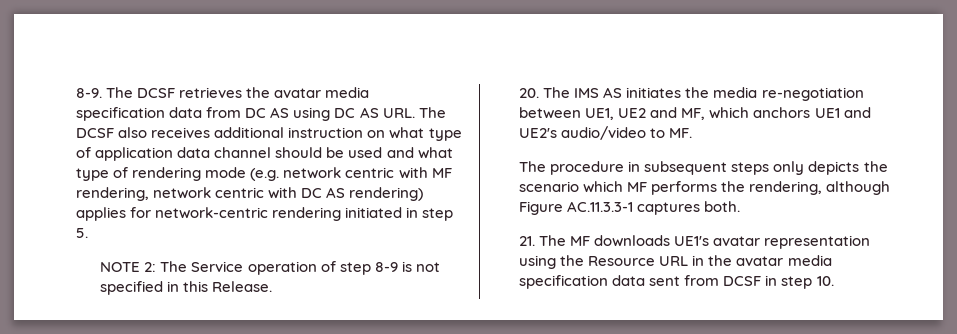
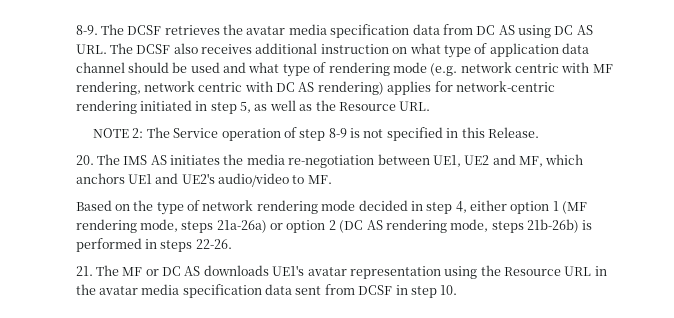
- The DCSF retrieves the avatar media specification data from DC AS using DC AS URL. The DCSF also receives additional instruction on what type of application data channel should be used and what type of rendering mode (e.g. network centric with MF rendering, network centric with DC AS rendering) applies for network-centric rendering initiated in step 5.
+ The DCSF retrieves the avatar media specification data from DC AS using DC AS URL. The DCSF also receives additional instruction on what type of application data channel should be used and what type of rendering mode (e.g. network centric with MF rendering, network centric with DC AS rendering) applies for network-centric rendering initiated in step 5, as well as the Resource URL.
- The procedure in subsequent steps only depicts the scenario which MF performs the rendering, although Figure AC.11.3.3-1 captures both.
+ Based on the type of network rendering mode decided in step 4, either option 1 (MF rendering mode, steps 21a-26a) or option 2 (DC AS rendering mode, steps 21b-26b) is performed in steps 22-26.
- 21. The MF downloads UE1's avatar representation using the Resource URL in the avatar media specification data sent from DCSF in step 10.
+ 21. The MF or DC AS downloads UE1's avatar representation using the Resource URL in the avatar media specification data sent from DCSF in step 10.

